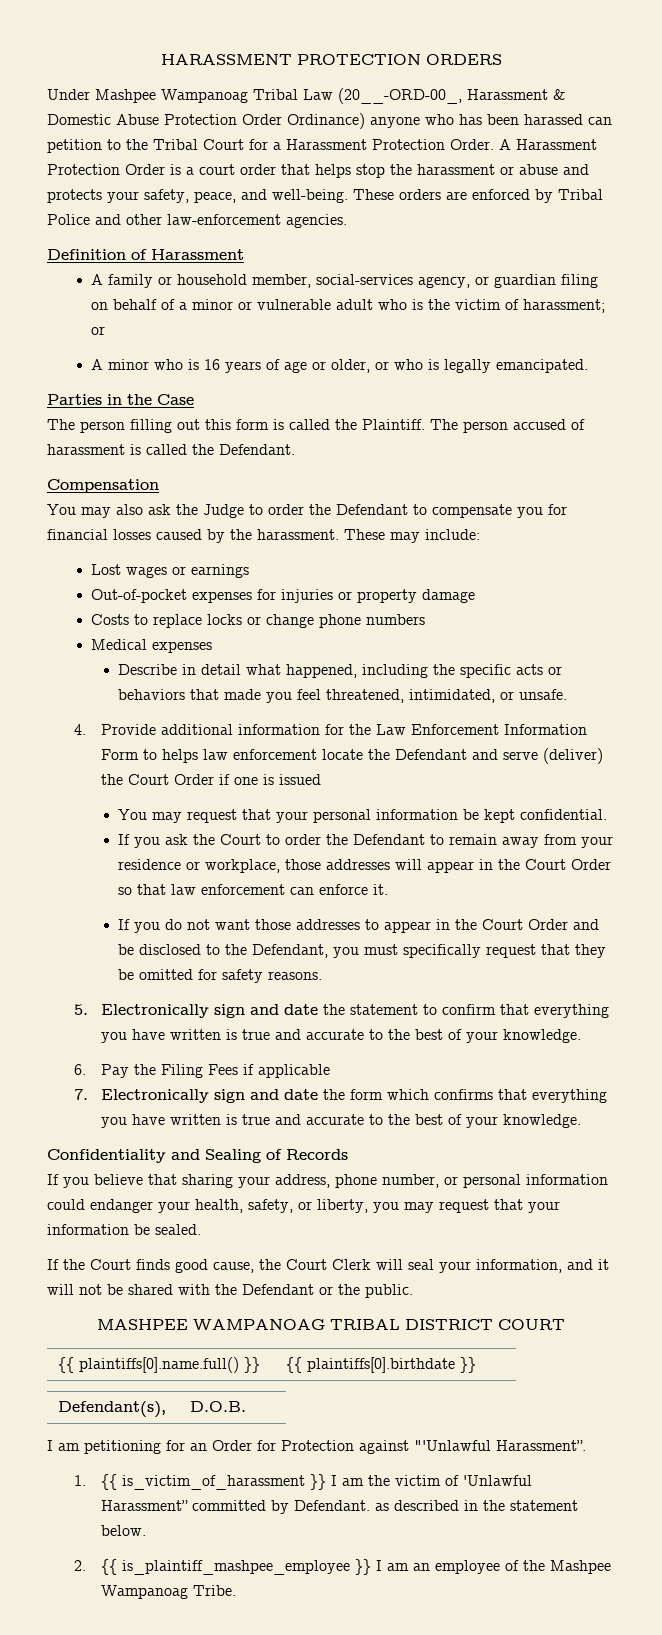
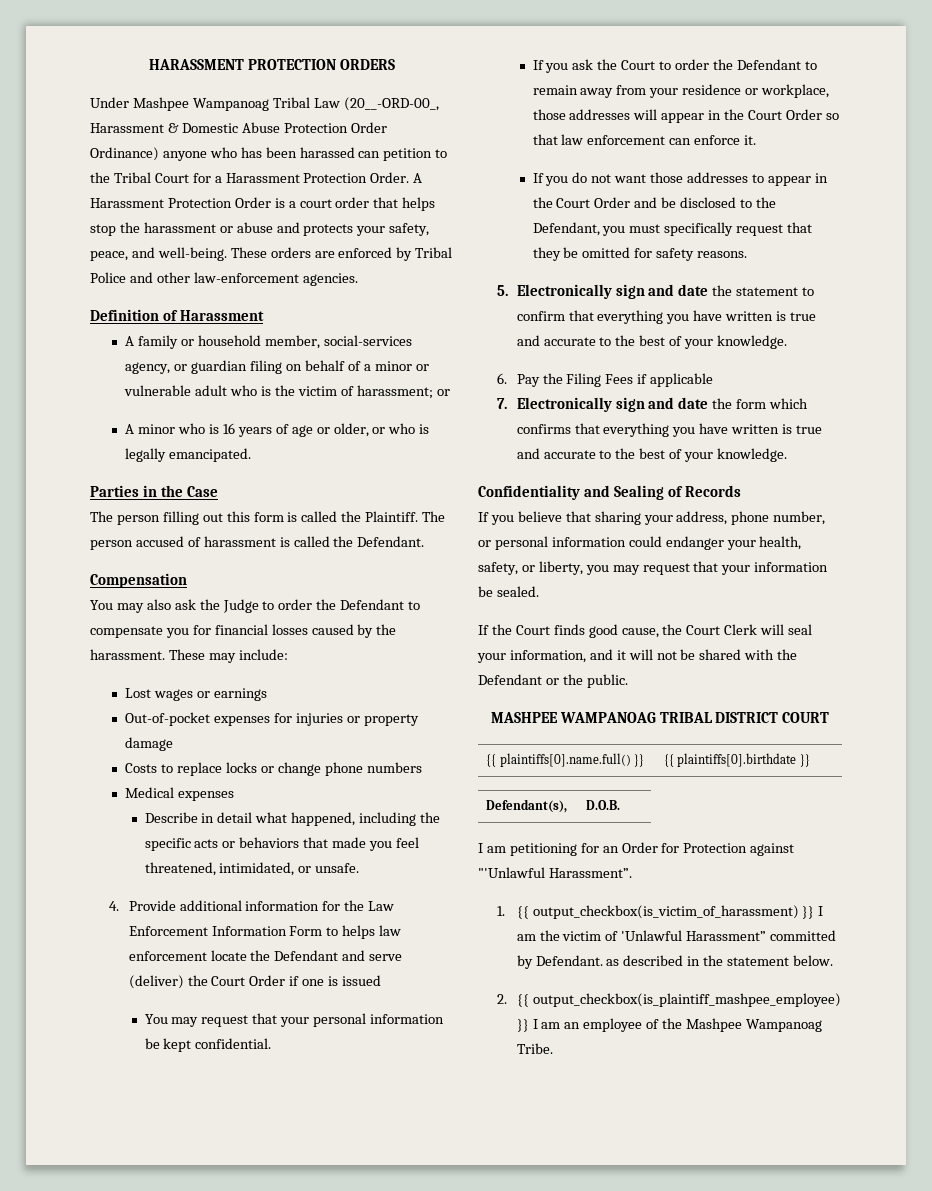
- 1. {{ is_victim_of_harassment }} I am the victim of 'Unlawful Harassment” committed by Defendant. as described in the statement below.
+ 1. {{ output_checkbox(is_victim_of_harassment) }} I am the victim of 'Unlawful Harassment” committed by Defendant. as described in the statement below.
- 2. {{ is_plaintiff_mashpee_employee }} I am an employee of the Mashpee Wampanoag Tribe.
+ 2. {{ output_checkbox(is_plaintiff_mashpee_employee) }} I am an employee of the Mashpee Wampanoag Tribe.

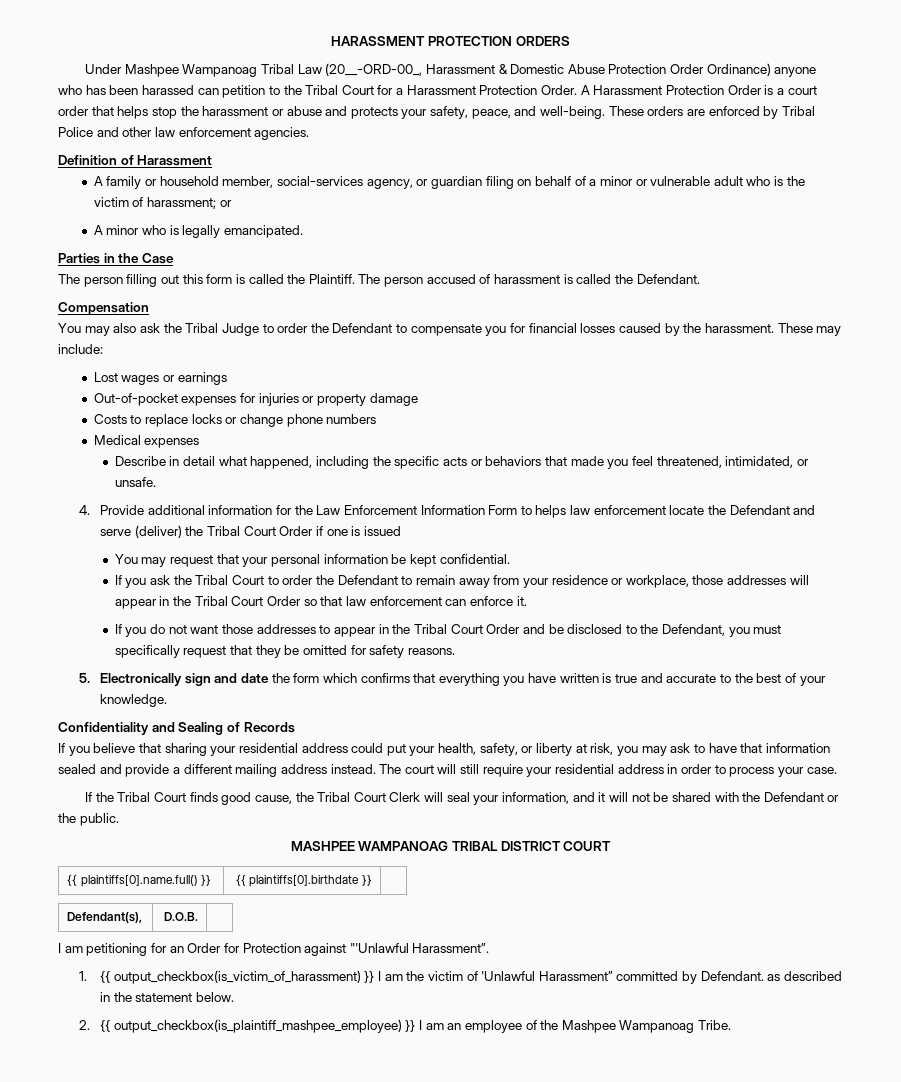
- These orders are enforced by Tribal Police and other law-enforcement agencies.
+ These orders are enforced by Tribal Police and other law enforcement agencies.
- A minor who is 16 years of age or older, or who is legally emancipated.
+ A minor who is legally emancipated.
- You may also ask the Judge to order the Defendant to compensate you for financial losses caused by the harassment.
+ You may also ask the Tribal Judge to order the Defendant to compensate you for financial losses caused by the harassment.
- 4. Provide additional information for the Law Enforcement Information Form to helps law enforcement locate the Defendant and serve (deliver) the Court Order if one is issued
+ 4. Provide additional information for the Law Enforcement Information Form to helps law enforcement locate the Defendant and serve (deliver) the Tribal Court Order if one is issued
- If you ask the Court to order the Defendant to remain away from your residence or workplace, those addresses will appear in the Court Order so that law enforcement can enforce it.
+ If you ask the Tribal Court to order the Defendant to remain away from your residence or workplace, those addresses will appear in the Tribal Court Order so that law enforcement can enforce it.
- If you do not want those addresses to appear in the Court Order and be disclosed to the Defendant, you must specifically request that they be omitted for safety reasons.
+ If you do not want those addresses to appear in the Tribal Court Order and be disclosed to the Defendant, you must specifically request that they be omitted for safety reasons.
- 5. Electronically sign and date the statement to confirm that everything you have written is true and accurate to the best of your knowledge.
- 6. Pay the Filing Fees if applicable
- 7. Electronically sign and date the form which confirms that everything you have written is true and accurate to the best of your knowledge.
+ 5. Electronically sign and date the form which confirms that everything you have written is true and accurate to the best of your knowledge.
- If you believe that sharing your address, phone number, or personal information could endanger your health, safety, or liberty, you may request that your information be sealed.
+ If you believe that sharing your residential address could put your health, safety, or liberty at risk, you may ask to have that information sealed and provide a different mailing address instead. The court will still require your residential address in order to process your case.
- If the Court finds good cause, the Court Clerk will seal your information, and it will not be shared with the Defendant or the public.
+ If the Tribal Court finds good cause, the Tribal Court Clerk will seal your information, and it will not be shared with the Defendant or the public.

